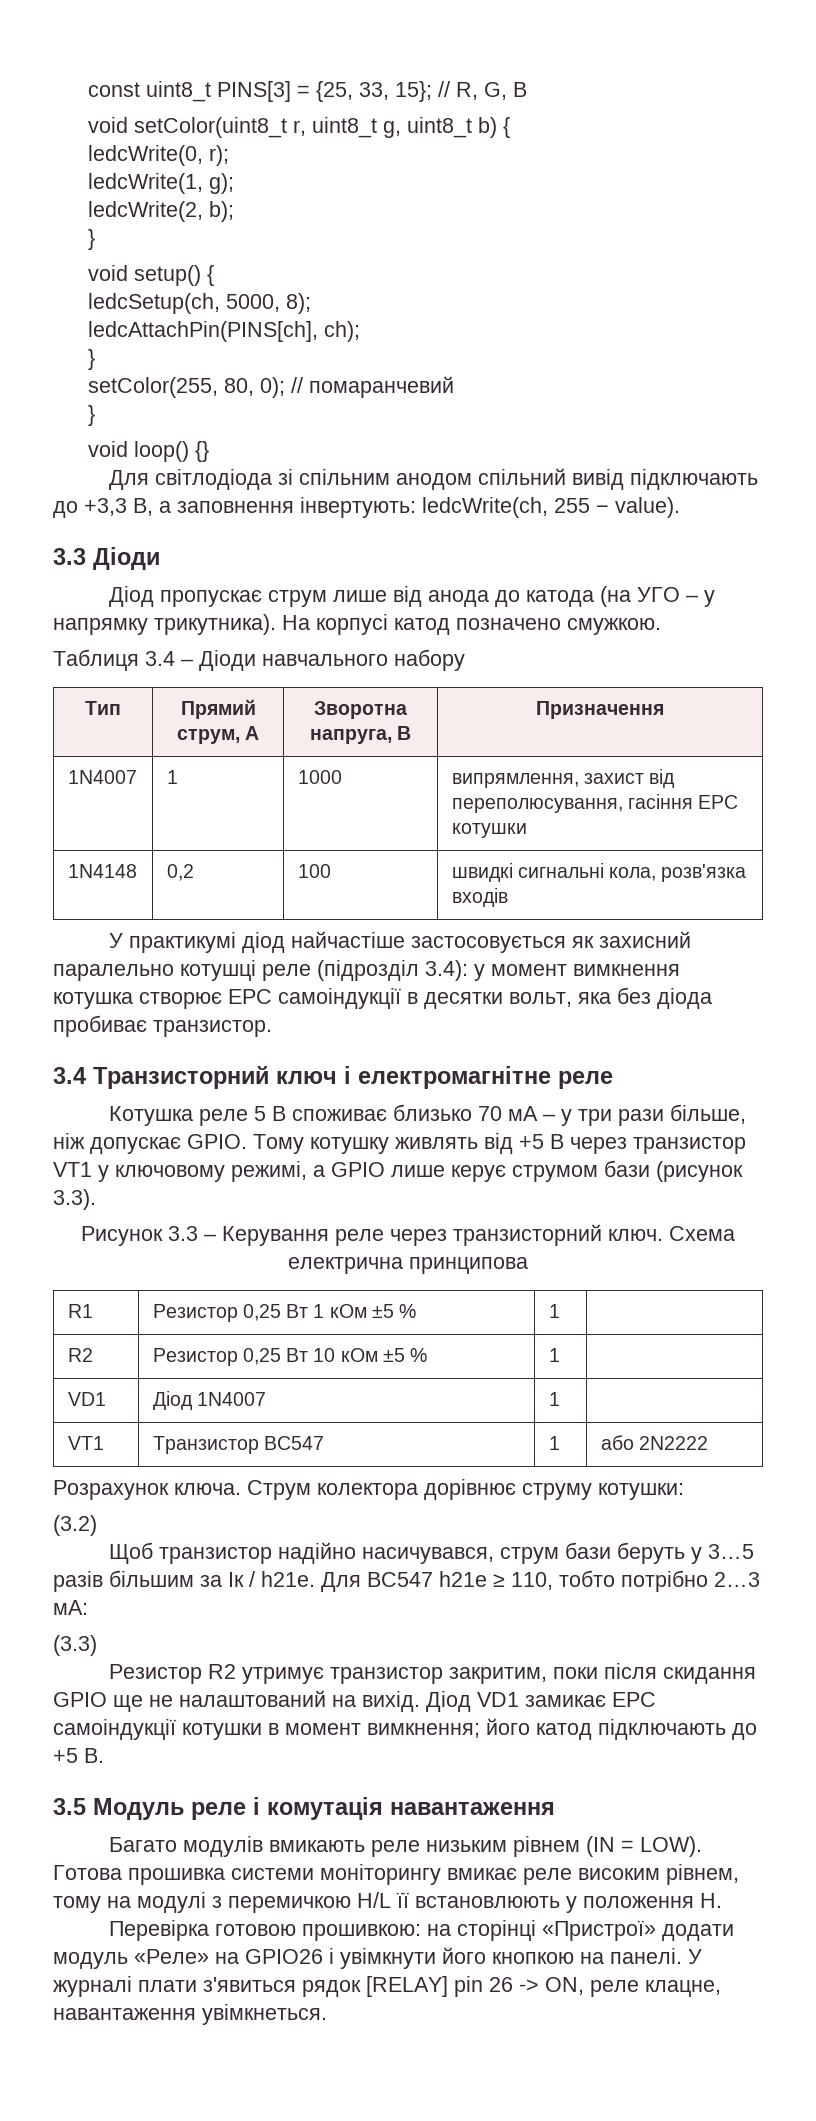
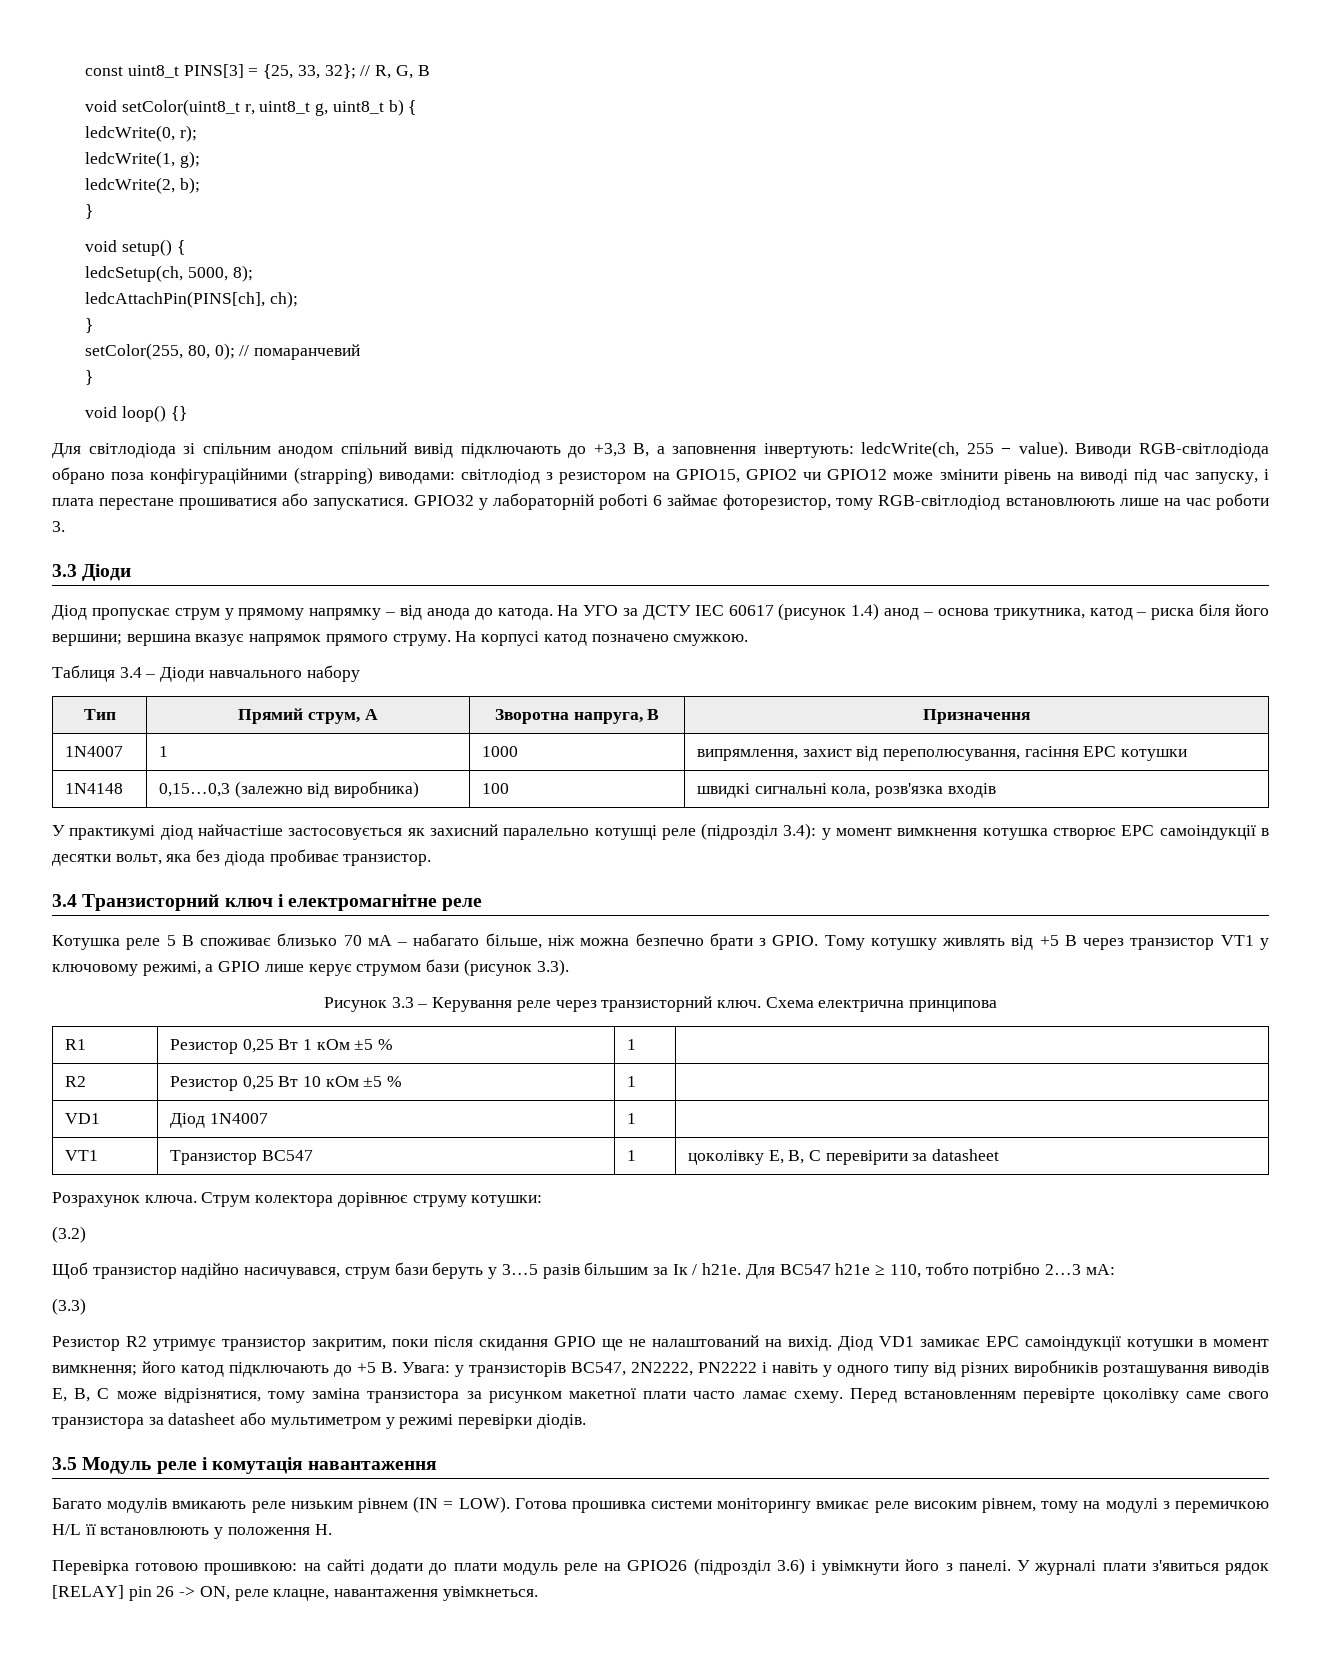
- const uint8_t PINS[3] = {25, 33, 15}; // R, G, B
+ const uint8_t PINS[3] = {25, 33, 32}; // R, G, B
+ Виводи RGB-світлодіода обрано поза конфігураційними (strapping) виводами: світлодіод з резистором на GPIO15, GPIO2 чи GPIO12 може змінити рівень на виводі під час запуску, і плата перестане прошиватися або запускатися. GPIO32 у лабораторній роботі 6 займає фоторезистор, тому RGB-світлодіод встановлюють лише на час роботи 3.
- Діод пропускає струм лише від анода до катода (на УГО – у напрямку трикутника).
+ Діод пропускає струм у прямому напрямку – від анода до катода. На УГО за ДСТУ IEC 60617 (рисунок 1.4) анод – основа трикутника, катод – риска біля його вершини; вершина вказує напрямок прямого струму.
- 1N4148 | 0,2 | 100 | швидкі сигнальні кола, розв'язка входів
+ 1N4148 | 0,15…0,3 (залежно від виробника) | 100 | швидкі сигнальні кола, розв'язка входів
- Котушка реле 5 В споживає близько 70 мА – у три рази більше, ніж допускає GPIO.
+ Котушка реле 5 В споживає близько 70 мА – набагато більше, ніж можна безпечно брати з GPIO.
- VT1 | Транзистор BC547 | 1 | або 2N2222
+ VT1 | Транзистор BC547 | 1 | цоколівку E, B, C перевірити за datasheet
- Діод VD1 замикає ЕРС самоіндукції котушки в момент вимкнення; його катод підключають до +5 В.
+ Діод VD1 замикає ЕРС самоіндукції котушки в момент вимкнення; його катод підключають до +5 В. Увага: у транзисторів BC547, 2N2222, PN2222 і навіть у одного типу від різних виробників розташування виводів E, B, C може відрізнятися, тому заміна транзистора за рисунком макетної плати часто ламає схему. Перед встановленням перевірте цоколівку саме свого транзистора за datasheet або мультиметром у режимі перевірки діодів.
- Перевірка готовою прошивкою: на сторінці «Пристрої» додати модуль «Реле» на GPIO26 і увімкнути його кнопкою на панелі.
+ Перевірка готовою прошивкою: на сайті додати до плати модуль реле на GPIO26 (підрозділ 3.6) і увімкнути його з панелі.

